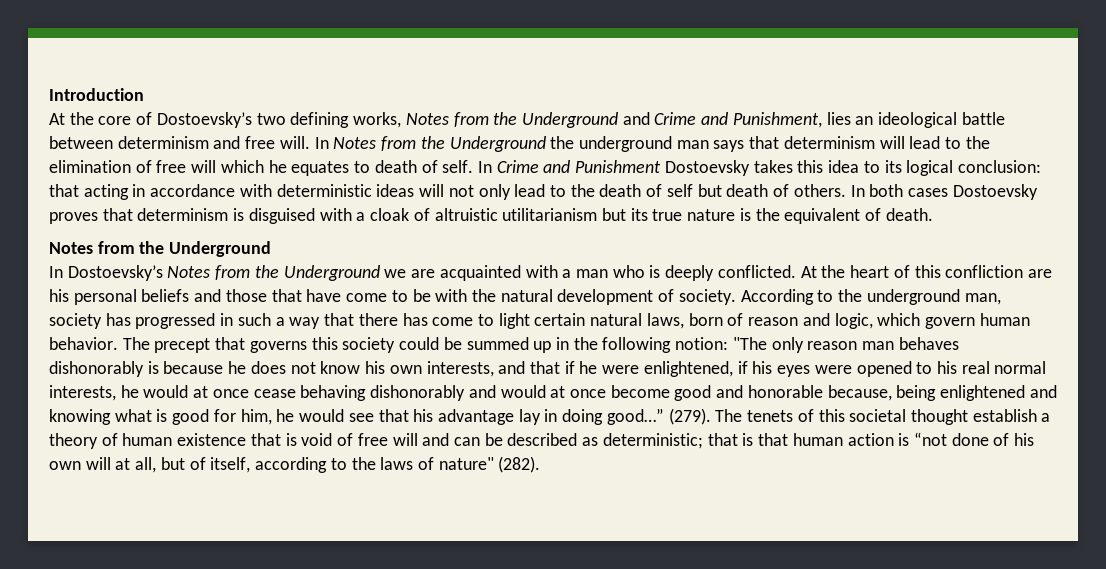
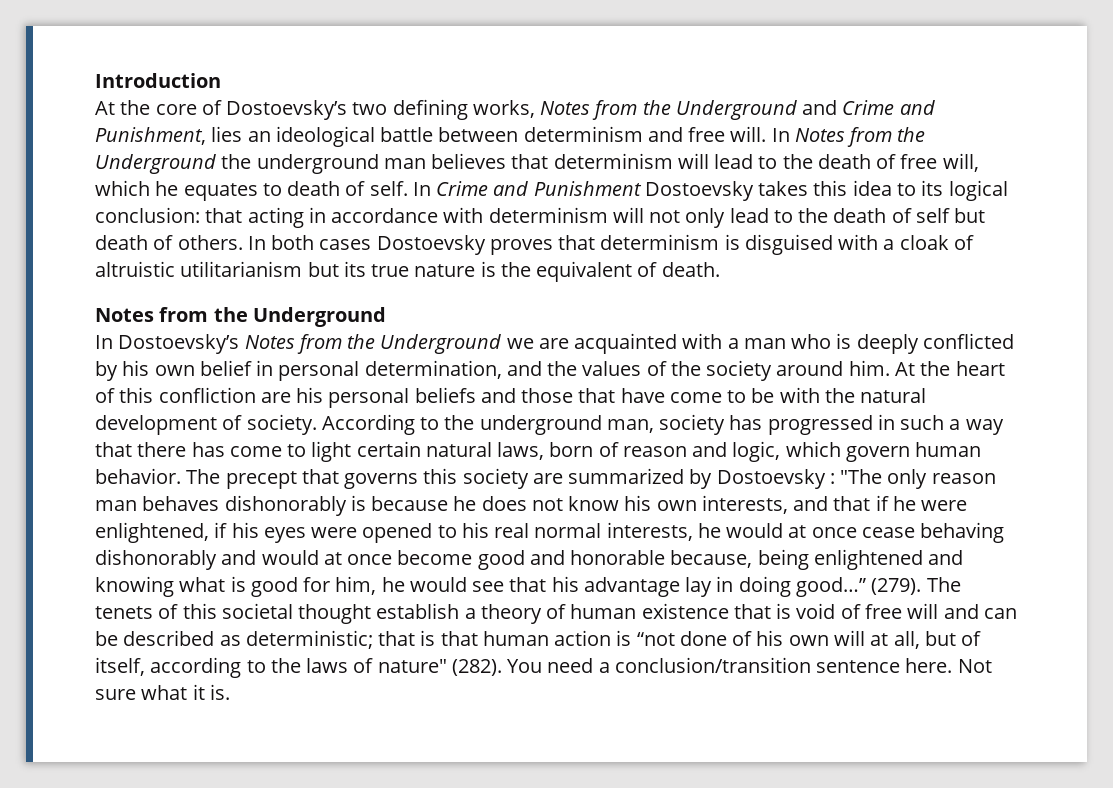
- In Notes from the Underground the underground man says that determinism will lead to the elimination of free will which he equates to death of self.
+ In Notes from the Underground the underground man believes that determinism will lead to the death of free will, which he equates to death of self.
- In Crime and Punishment Dostoevsky takes this idea to its logical conclusion: that acting in accordance with deterministic ideas will not only lead to the death of self but death of others.
+ In Crime and Punishment Dostoevsky takes this idea to its logical conclusion: that acting in accordance with determinism will not only lead to the death of self but death of others.
- In Dostoevsky’s Notes from the Underground we are acquainted with a man who is deeply conflicted.
+ In Dostoevsky’s Notes from the Underground we are acquainted with a man who is deeply conflicted by his own belief in personal determination, and the values of the society around him.
- The precept that governs this society could be summed up in the following notion:
+ The precept that governs this society are summarized by Dostoevsky :
+ You need a conclusion/transition sentence here. Not sure what it is.

